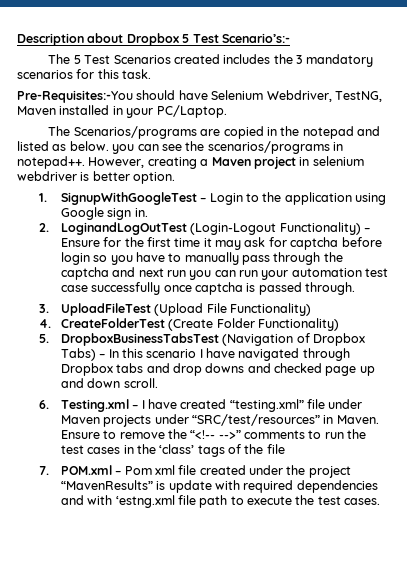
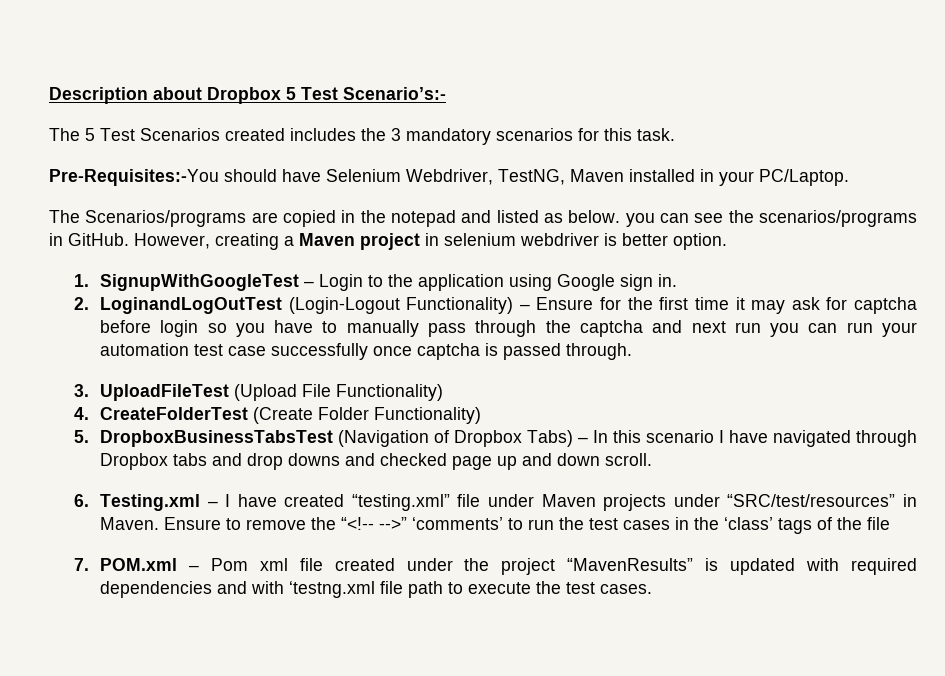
- The Scenarios/programs are copied in the notepad and listed as below. you can see the scenarios/programs in notepad++.
+ The Scenarios/programs are copied in the notepad and listed as below. you can see the scenarios/programs in GitHub.
- Ensure to remove the “<!-- -->” comments to run the test cases in the ‘class’ tags of the file
+ Ensure to remove the “<!-- -->” ‘comments’ to run the test cases in the ‘class’ tags of the file
- 7. POM.xml – Pom xml file created under the project “MavenResults” is update with required dependencies and with ‘estng.xml file path to execute the test cases.
+ 7. POM.xml – Pom xml file created under the project “MavenResults” is updated with required dependencies and with ‘testng.xml file path to execute the test cases.

